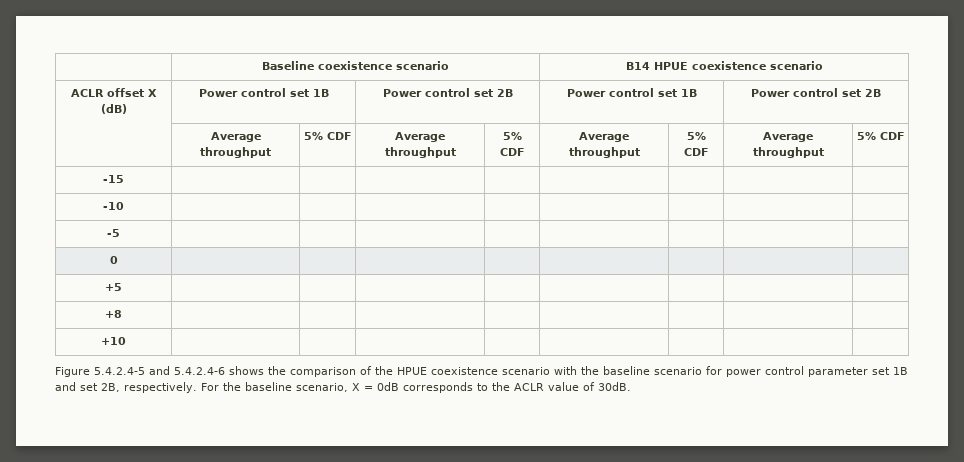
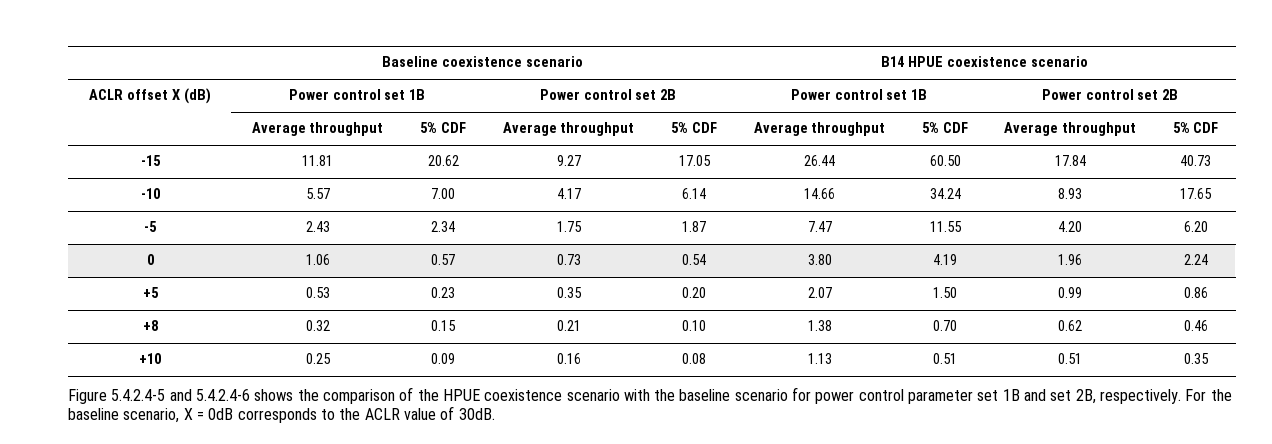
- -15 | | | | | | | |
- -10 | | | | | | | |
- -5 | | | | | | | |
- 0 | | | | | | | |
- +5 | | | | | | | |
- +8 | | | | | | | |
- +10 | | | | | | | |
+ -15 | 11.81 | 20.62 | 9.27 | 17.05 | 26.44 | 60.50 | 17.84 | 40.73
+ -10 | 5.57 | 7.00 | 4.17 | 6.14 | 14.66 | 34.24 | 8.93 | 17.65
+ -5 | 2.43 | 2.34 | 1.75 | 1.87 | 7.47 | 11.55 | 4.20 | 6.20
+ 0 | 1.06 | 0.57 | 0.73 | 0.54 | 3.80 | 4.19 | 1.96 | 2.24
+ +5 | 0.53 | 0.23 | 0.35 | 0.20 | 2.07 | 1.50 | 0.99 | 0.86
+ +8 | 0.32 | 0.15 | 0.21 | 0.10 | 1.38 | 0.70 | 0.62 | 0.46
+ +10 | 0.25 | 0.09 | 0.16 | 0.08 | 1.13 | 0.51 | 0.51 | 0.35

